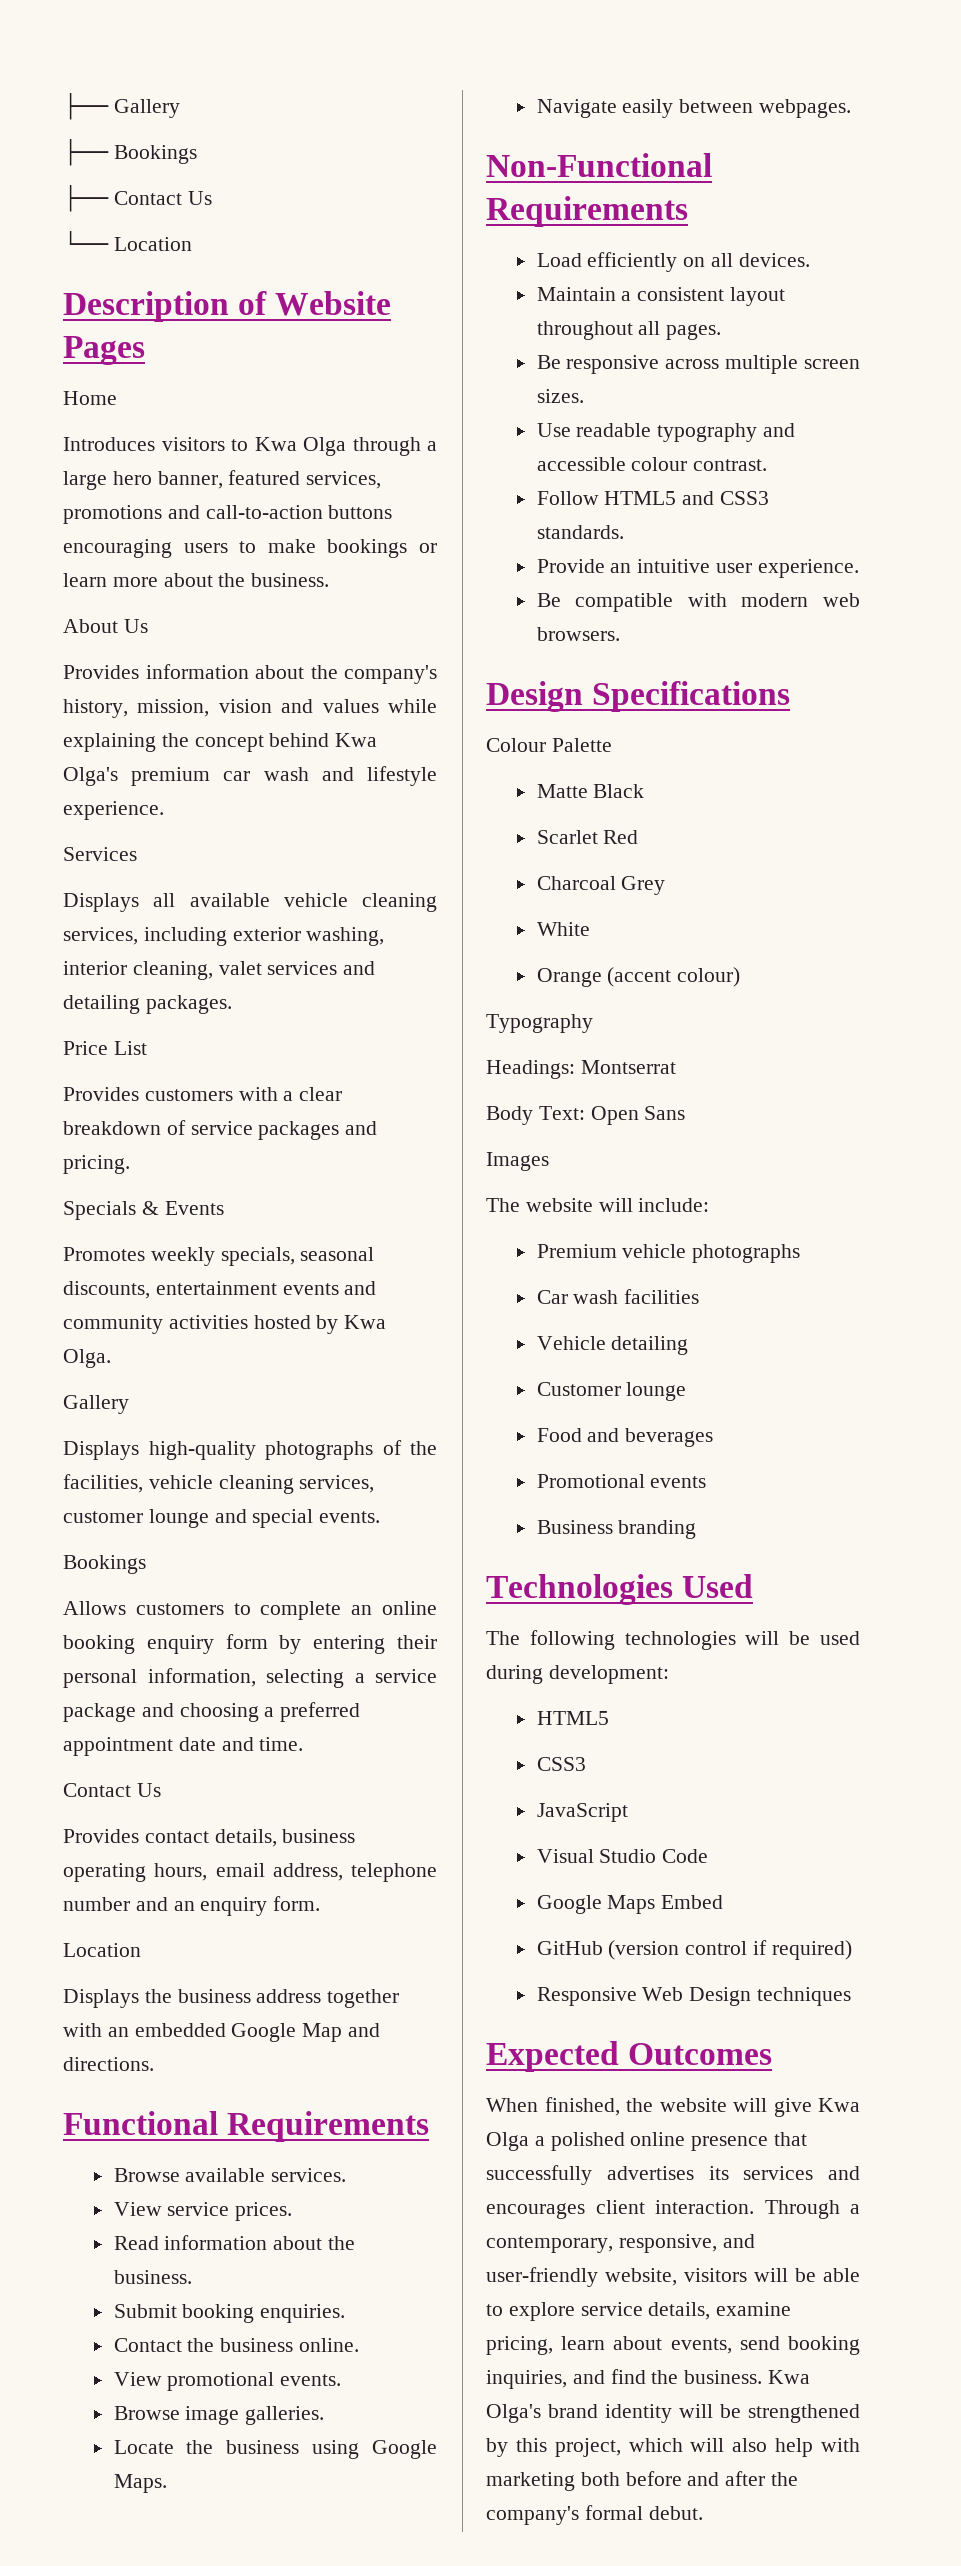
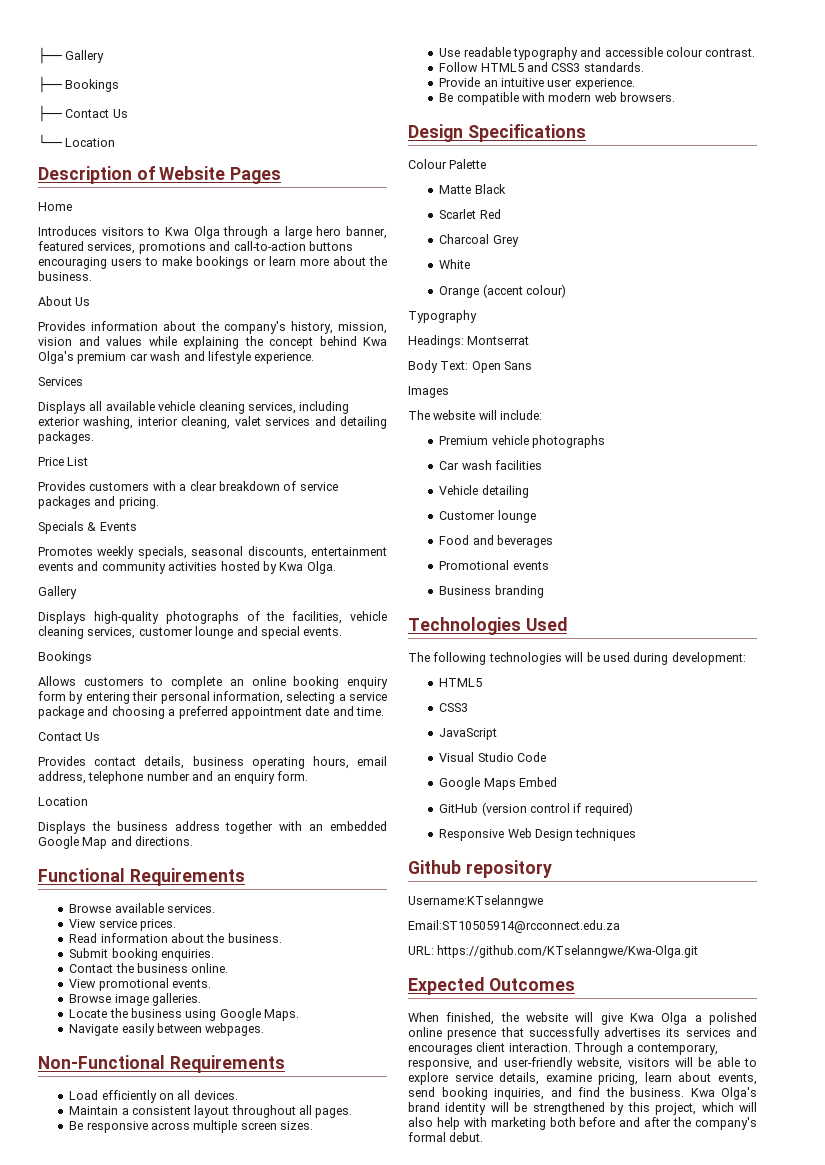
+ Github repository
+ Username:KTselanngwe
+ Email:ST10505914@rcconnect.edu.za
+ URL: https://github.com/KTselanngwe/Kwa-Olga.git

